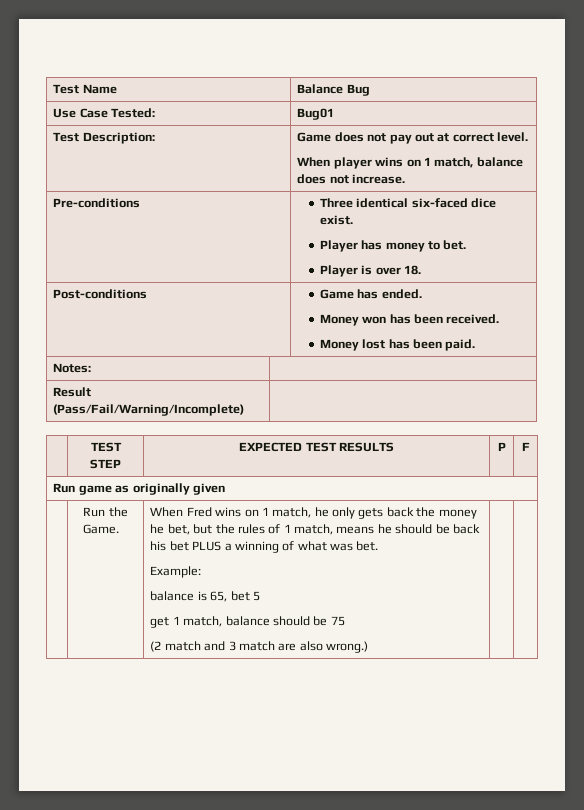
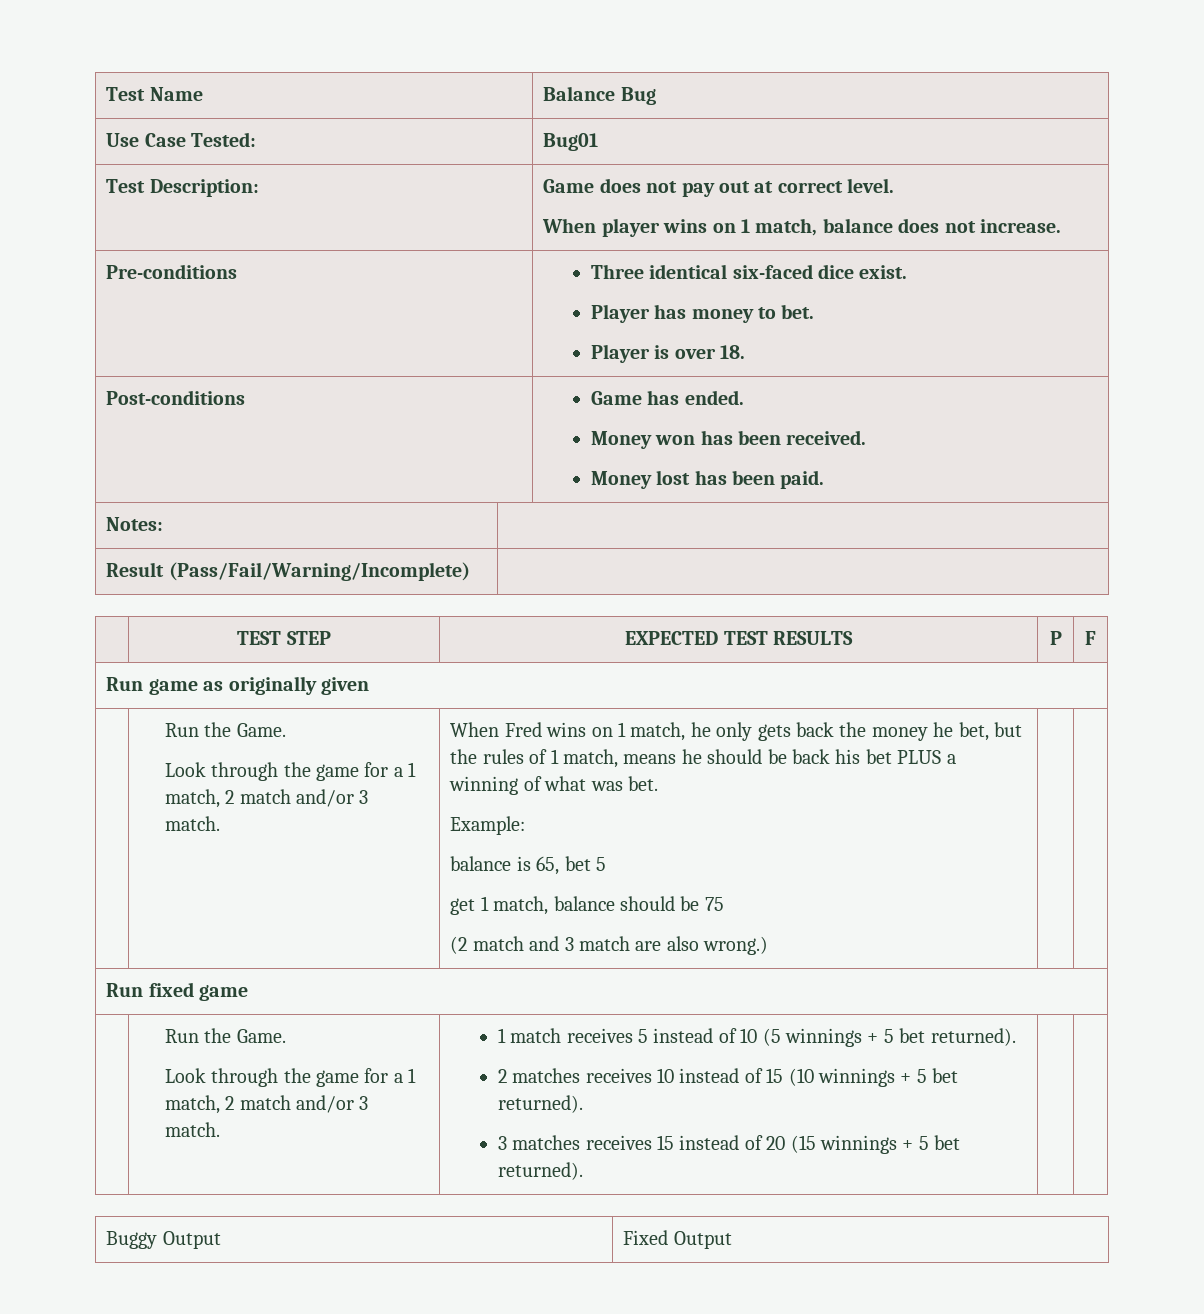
  Run game as originally given
  | Run the Game.
+ Look through the game for a 1 match, 2 match and/or 3 match.
+ Run fixed game
+ | Run the Game.
+ Look through the game for a 1 match, 2 match and/or 3 match. | 1 match receives 5 instead of 10 (5 winnings + 5 bet returned).
+ 2 matches receives 10 instead of 15 (10 winnings + 5 bet returned).
+ 3 matches receives 15 instead of 20 (15 winnings + 5 bet returned). | |
+ Buggy Output | Fixed Output

